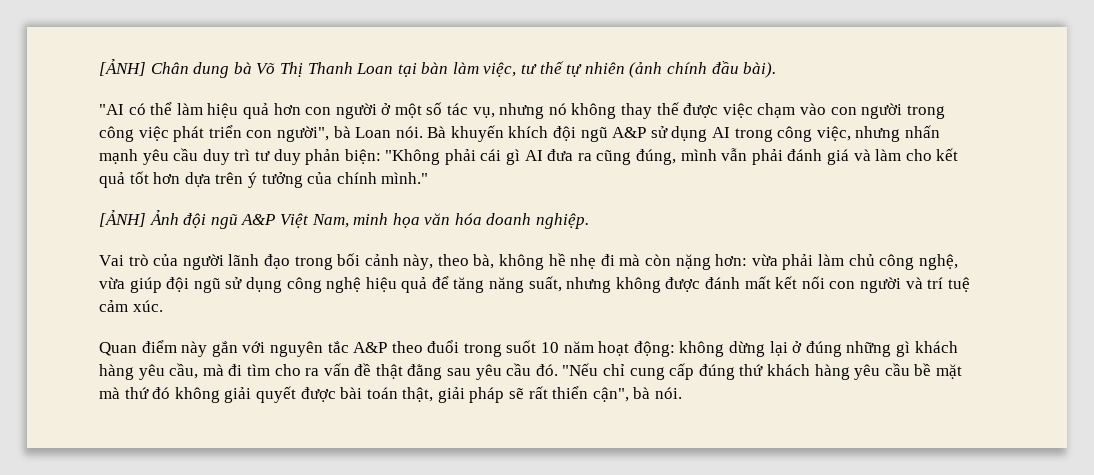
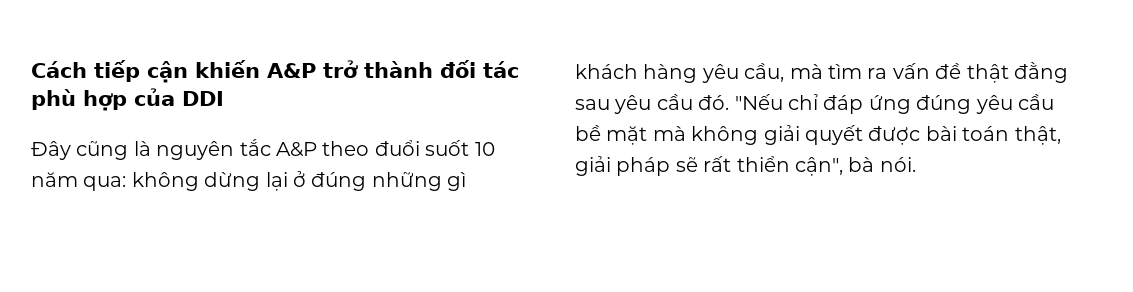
- [ẢNH] Chân dung bà Võ Thị Thanh Loan tại bàn làm việc, tư thế tự nhiên (ảnh chính đầu bài).
- "AI có thể làm hiệu quả hơn con người ở một số tác vụ, nhưng nó không thay thế được việc chạm vào con người trong công việc phát triển con người", bà Loan nói. Bà khuyến khích đội ngũ A&P sử dụng AI trong công việc, nhưng nhấn mạnh yêu cầu duy trì tư duy phản biện: "Không phải cái gì AI đưa ra cũng đúng, mình vẫn phải đánh giá và làm cho kết quả tốt hơn dựa trên ý tưởng của chính mình."
- [ẢNH] Ảnh đội ngũ A&P Việt Nam, minh họa văn hóa doanh nghiệp.
- Vai trò của người lãnh đạo trong bối cảnh này, theo bà, không hề nhẹ đi mà còn nặng hơn: vừa phải làm chủ công nghệ, vừa giúp đội ngũ sử dụng công nghệ hiệu quả để tăng năng suất, nhưng không được đánh mất kết nối con người và trí tuệ cảm xúc.
- Quan điểm này gắn với nguyên tắc A&P theo đuổi trong suốt 10 năm hoạt động: không dừng lại ở đúng những gì khách hàng yêu cầu, mà đi tìm cho ra vấn đề thật đằng sau yêu cầu đó.
+ Cách tiếp cận khiến A&P trở thành đối tác phù hợp của DDI
+ Đây cũng là nguyên tắc A&P theo đuổi suốt 10 năm qua: không dừng lại ở đúng những gì khách hàng yêu cầu, mà tìm ra vấn đề thật đằng sau yêu cầu đó.
- "Nếu chỉ cung cấp đúng thứ khách hàng yêu cầu bề mặt mà thứ đó không giải quyết được bài toán thật, giải pháp sẽ rất thiển cận", bà nói.
+ "Nếu chỉ đáp ứng đúng yêu cầu bề mặt mà không giải quyết được bài toán thật, giải pháp sẽ rất thiển cận", bà nói.

